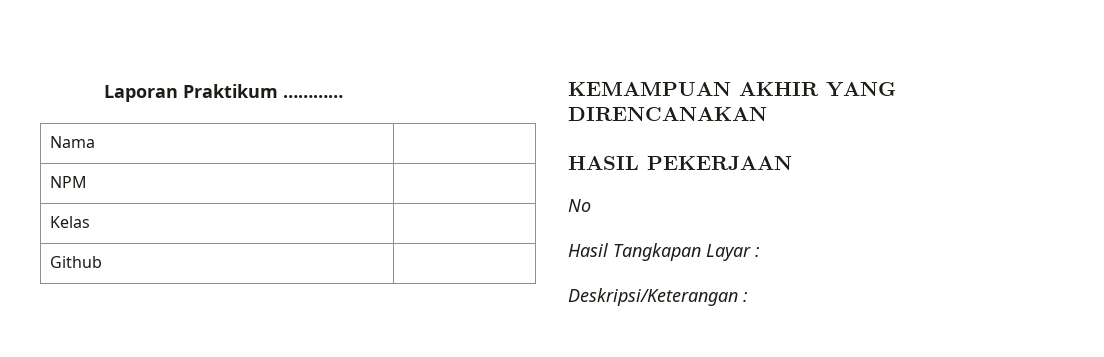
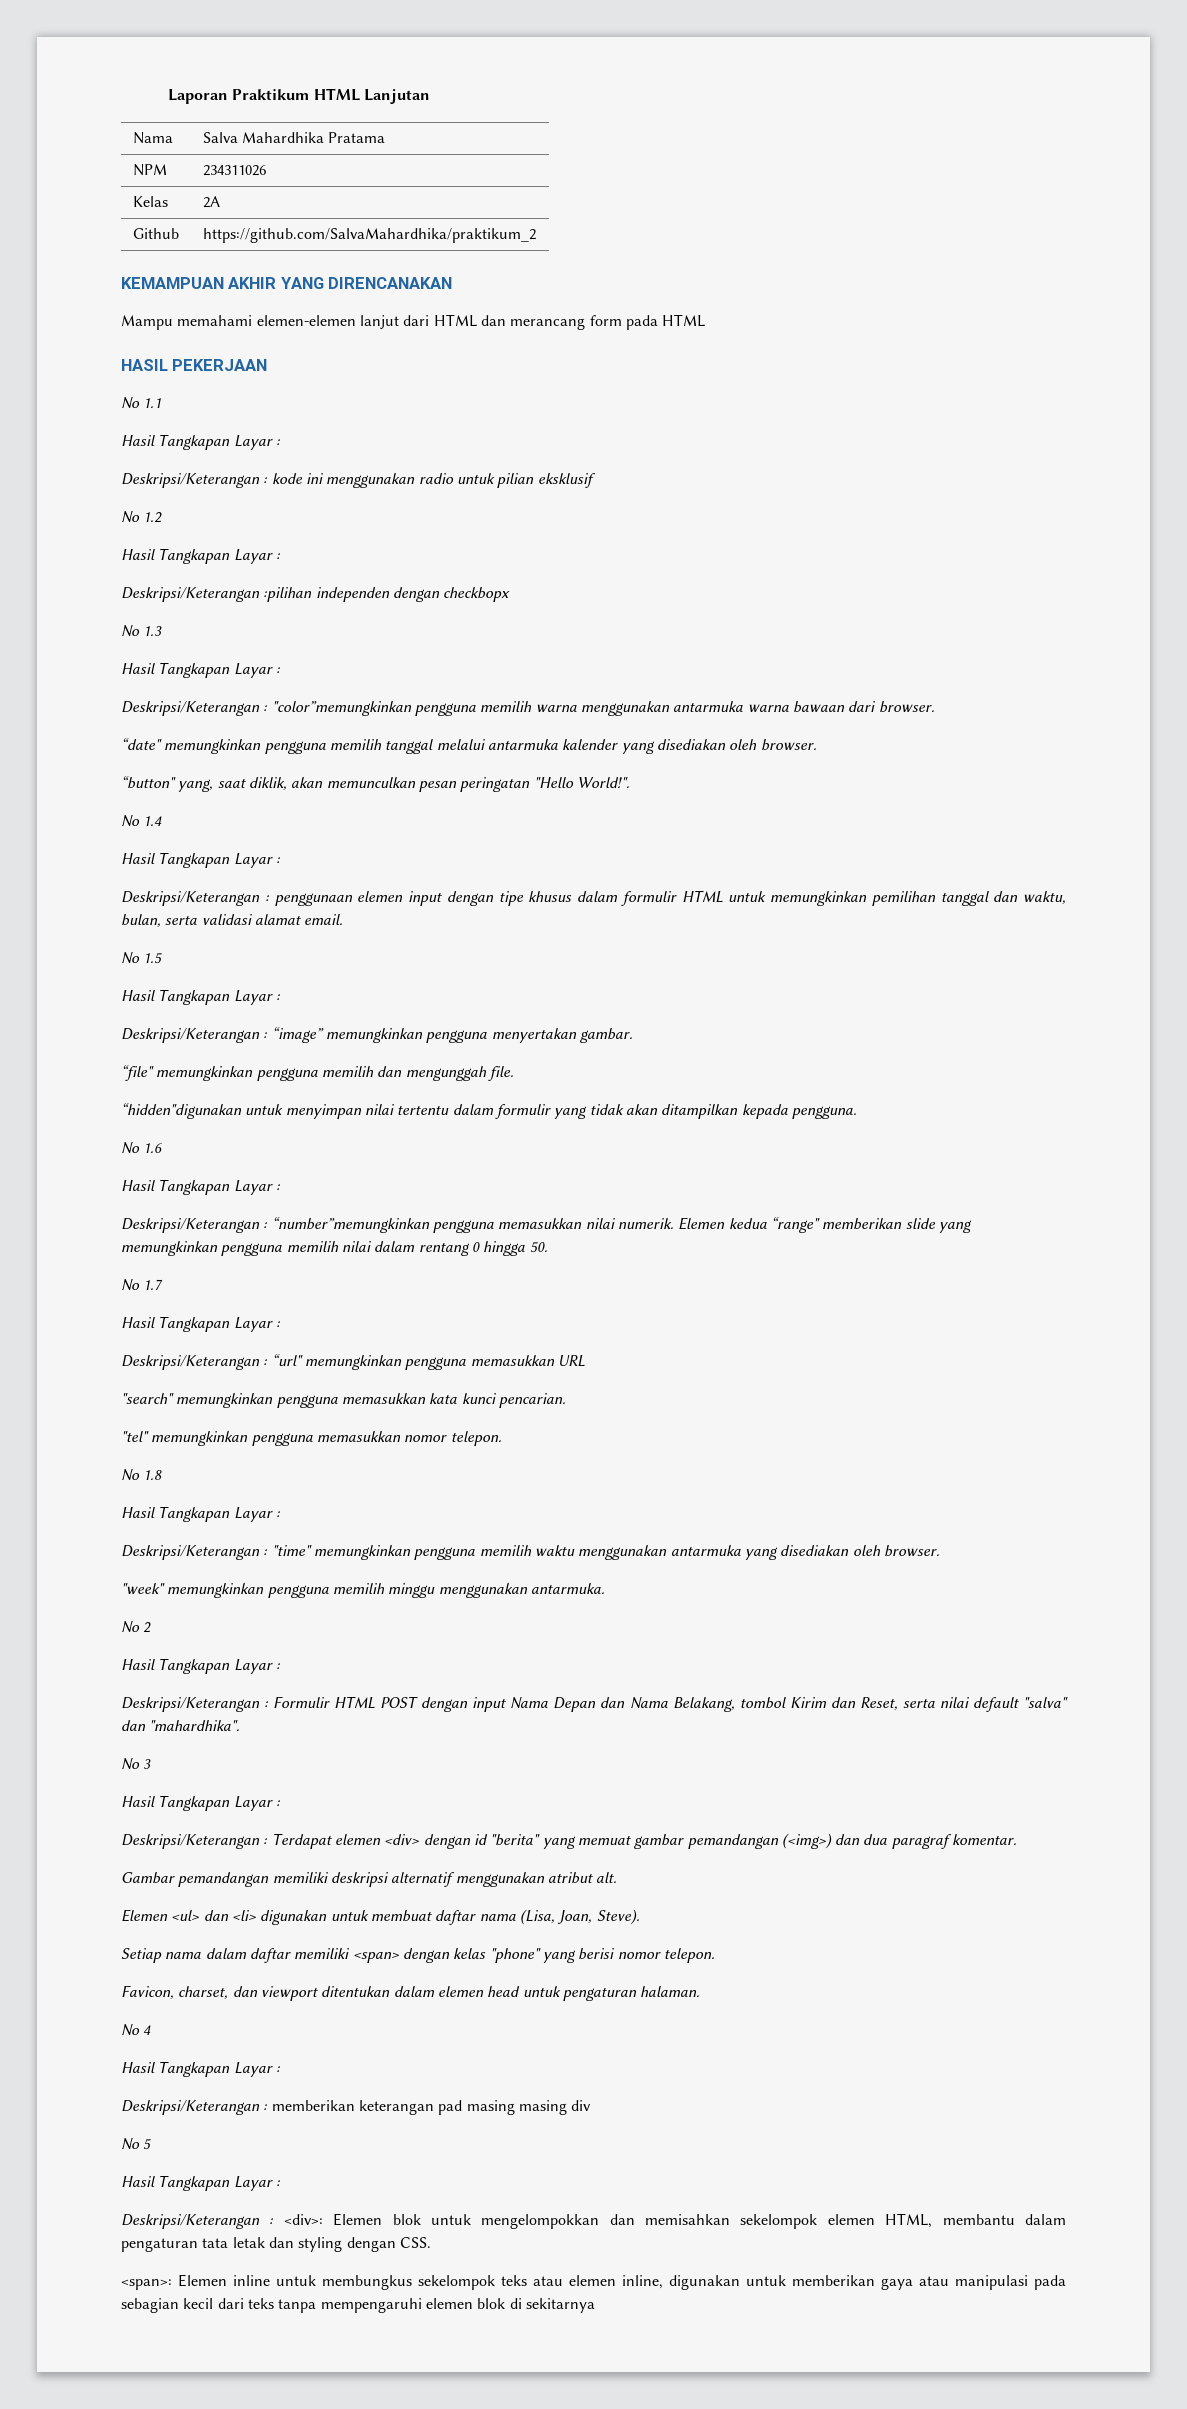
- Laporan Praktikum …………
+ Laporan Praktikum HTML Lanjutan
- Nama |
+ Nama | Salva Mahardhika Pratama
- NPM |
+ NPM | 234311026
- Kelas |
+ Kelas | 2A
- Github |
+ Github | https://github.com/SalvaMahardhika/praktikum_2
+ Mampu memahami elemen-elemen lanjut dari HTML dan merancang form pada HTML
- No
+ No 1.1
  Hasil Tangkapan Layar :
- Deskripsi/Keterangan :
+ Deskripsi/Keterangan : kode ini menggunakan radio untuk pilian eksklusif
+ No 1.2
+ Hasil Tangkapan Layar :
+ Deskripsi/Keterangan :pilihan independen dengan checkbopx
+ No 1.3
+ Hasil Tangkapan Layar :
+ Deskripsi/Keterangan : "color”memungkinkan pengguna memilih warna menggunakan antarmuka warna bawaan dari browser.
+ “date" memungkinkan pengguna memilih tanggal melalui antarmuka kalender yang disediakan oleh browser.
+ “button" yang, saat diklik, akan memunculkan pesan peringatan "Hello World!".
+ No 1.4
+ Hasil Tangkapan Layar :
+ Deskripsi/Keterangan : penggunaan elemen input dengan tipe khusus dalam formulir HTML untuk memungkinkan pemilihan tanggal dan waktu, bulan, serta validasi alamat email.
+ No 1.5
+ Hasil Tangkapan Layar :
+ Deskripsi/Keterangan : “image” memungkinkan pengguna menyertakan gambar.
+ “file" memungkinkan pengguna memilih dan mengunggah file.
+ “hidden"digunakan untuk menyimpan nilai tertentu dalam formulir yang tidak akan ditampilkan kepada pengguna.
+ No 1.6
+ Hasil Tangkapan Layar :
+ Deskripsi/Keterangan : “number”memungkinkan pengguna memasukkan nilai numerik. Elemen kedua “range" memberikan slide yang memungkinkan pengguna memilih nilai dalam rentang 0 hingga 50.
+ No 1.7
+ Hasil Tangkapan Layar :
+ Deskripsi/Keterangan : “url" memungkinkan pengguna memasukkan URL
+ "search" memungkinkan pengguna memasukkan kata kunci pencarian.
+ "tel" memungkinkan pengguna memasukkan nomor telepon.
+ No 1.8
+ Hasil Tangkapan Layar :
+ Deskripsi/Keterangan : "time" memungkinkan pengguna memilih waktu menggunakan antarmuka yang disediakan oleh browser.
+ "week" memungkinkan pengguna memilih minggu menggunakan antarmuka.
+ No 2
+ Hasil Tangkapan Layar :
+ Deskripsi/Keterangan : Formulir HTML POST dengan input Nama Depan dan Nama Belakang, tombol Kirim dan Reset, serta nilai default "salva" dan "mahardhika".
+ No 3
+ Hasil Tangkapan Layar :
+ Deskripsi/Keterangan : Terdapat elemen <div> dengan id "berita" yang memuat gambar pemandangan (<img>) dan dua paragraf komentar.
+ Gambar pemandangan memiliki deskripsi alternatif menggunakan atribut alt.
+ Elemen <ul> dan <li> digunakan untuk membuat daftar nama (Lisa, Joan, Steve).
+ Setiap nama dalam daftar memiliki <span> dengan kelas "phone" yang berisi nomor telepon.
+ Favicon, charset, dan viewport ditentukan dalam elemen head untuk pengaturan halaman.
+ No 4
+ Hasil Tangkapan Layar :
+ Deskripsi/Keterangan : memberikan keterangan pad masing masing div
+ No 5
+ Hasil Tangkapan Layar :
+ Deskripsi/Keterangan : <div>: Elemen blok untuk mengelompokkan dan memisahkan sekelompok elemen HTML, membantu dalam pengaturan tata letak dan styling dengan CSS.
+ <span>: Elemen inline untuk membungkus sekelompok teks atau elemen inline, digunakan untuk memberikan gaya atau manipulasi pada sebagian kecil dari teks tanpa mempengaruhi elemen blok di sekitarnya

